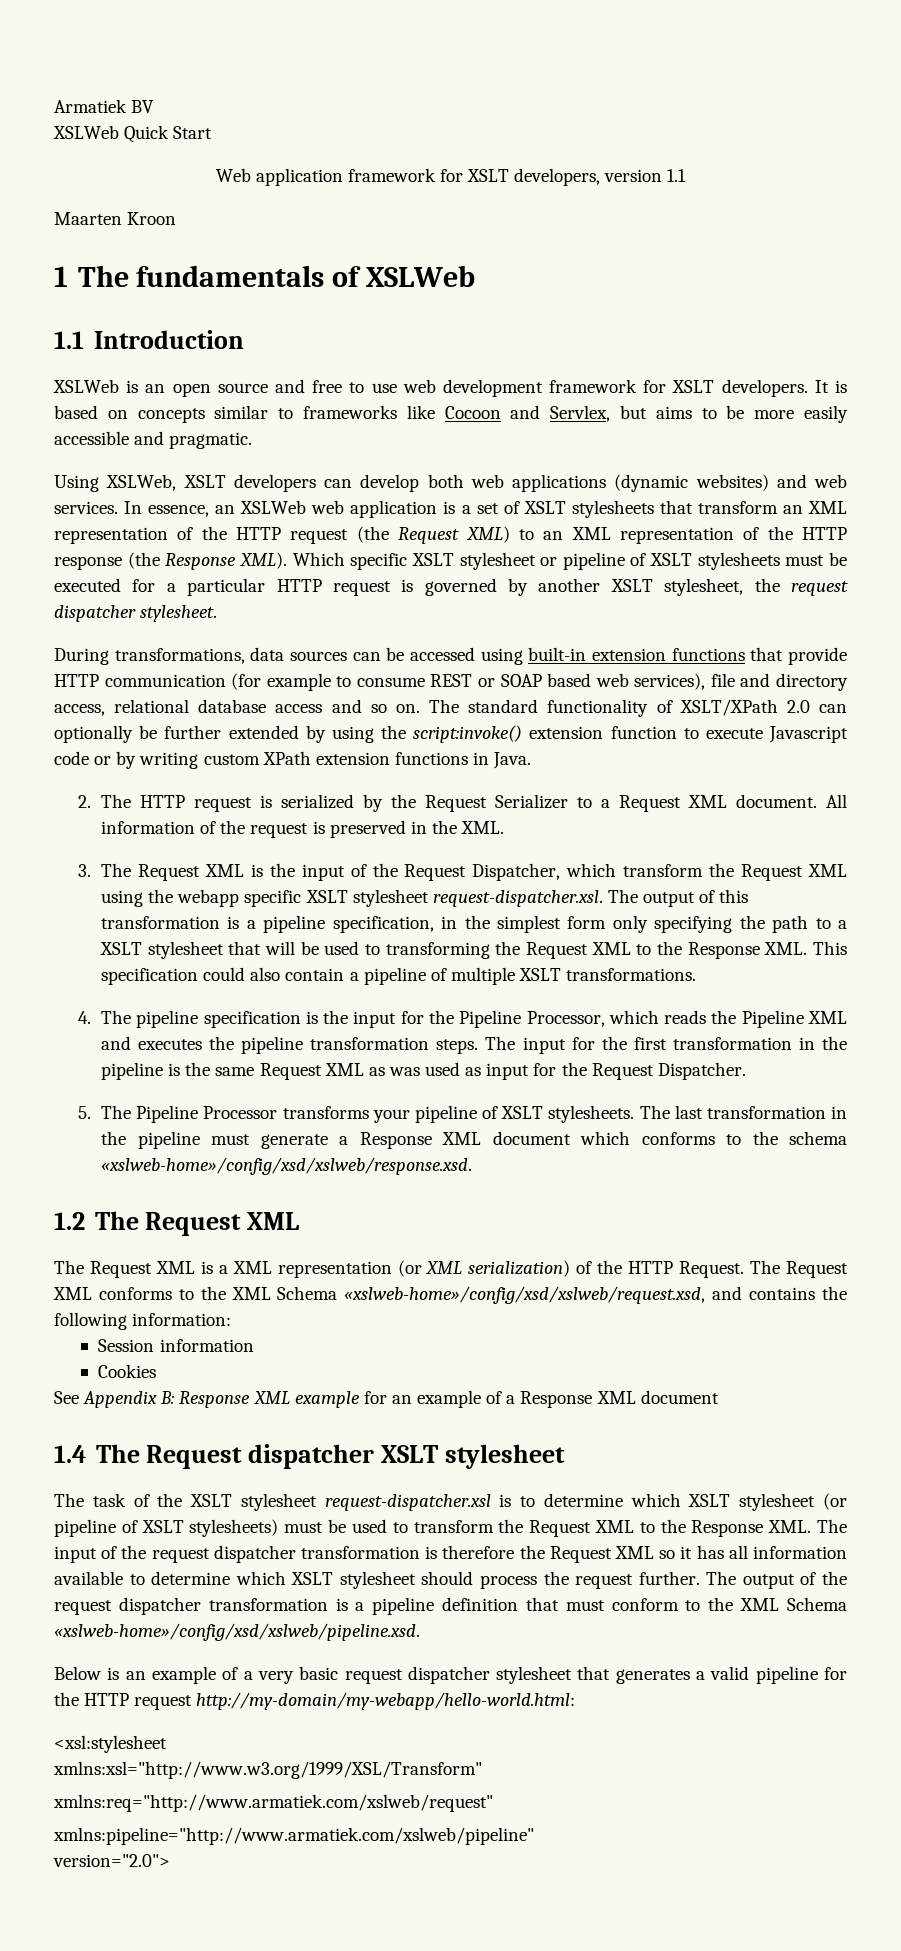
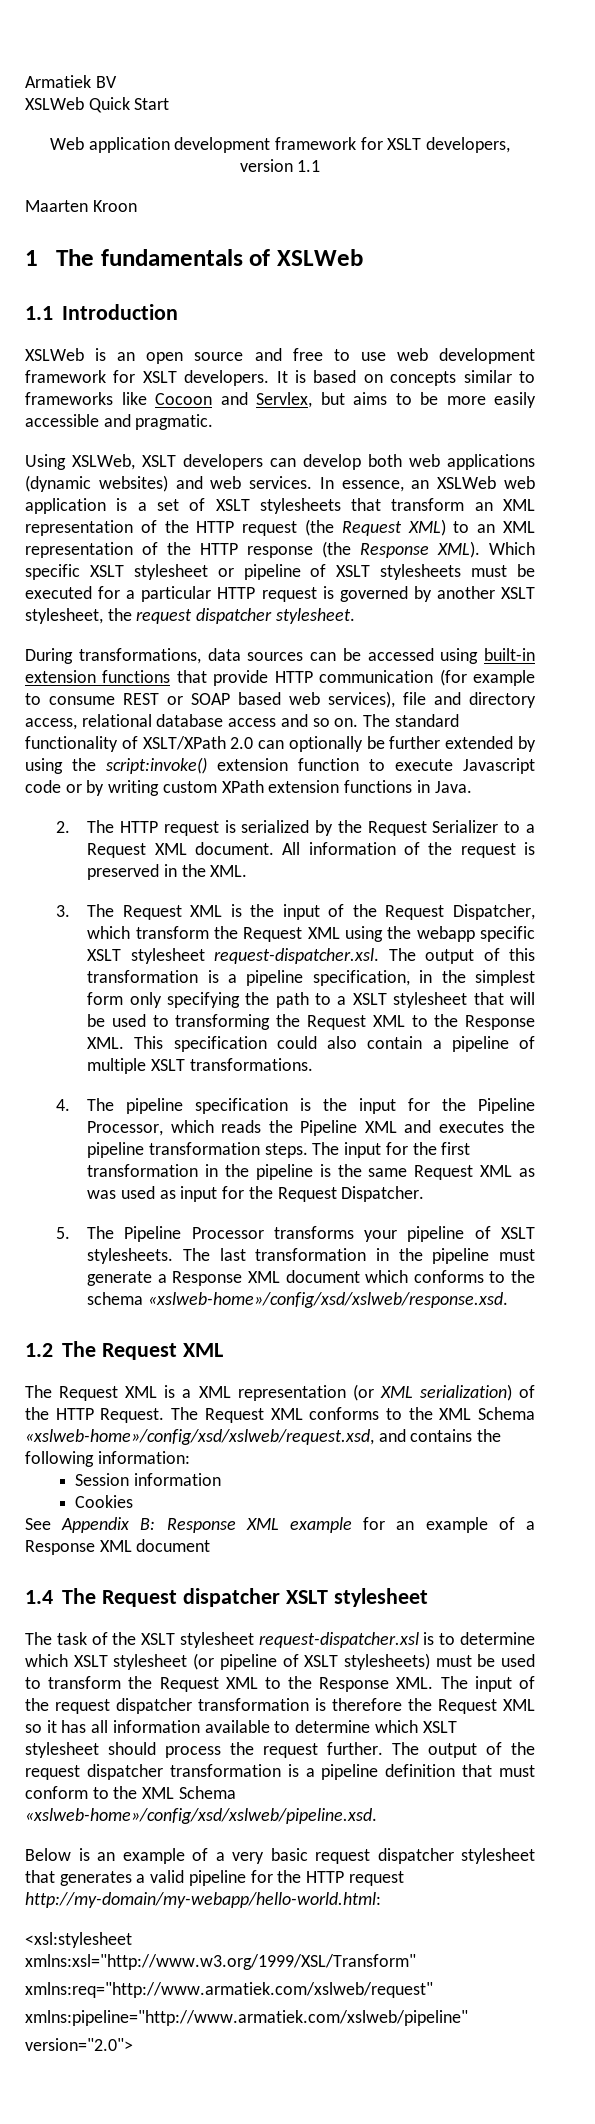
- Web application framework for XSLT developers, version 1.1
+ Web application development framework for XSLT developers, version 1.1

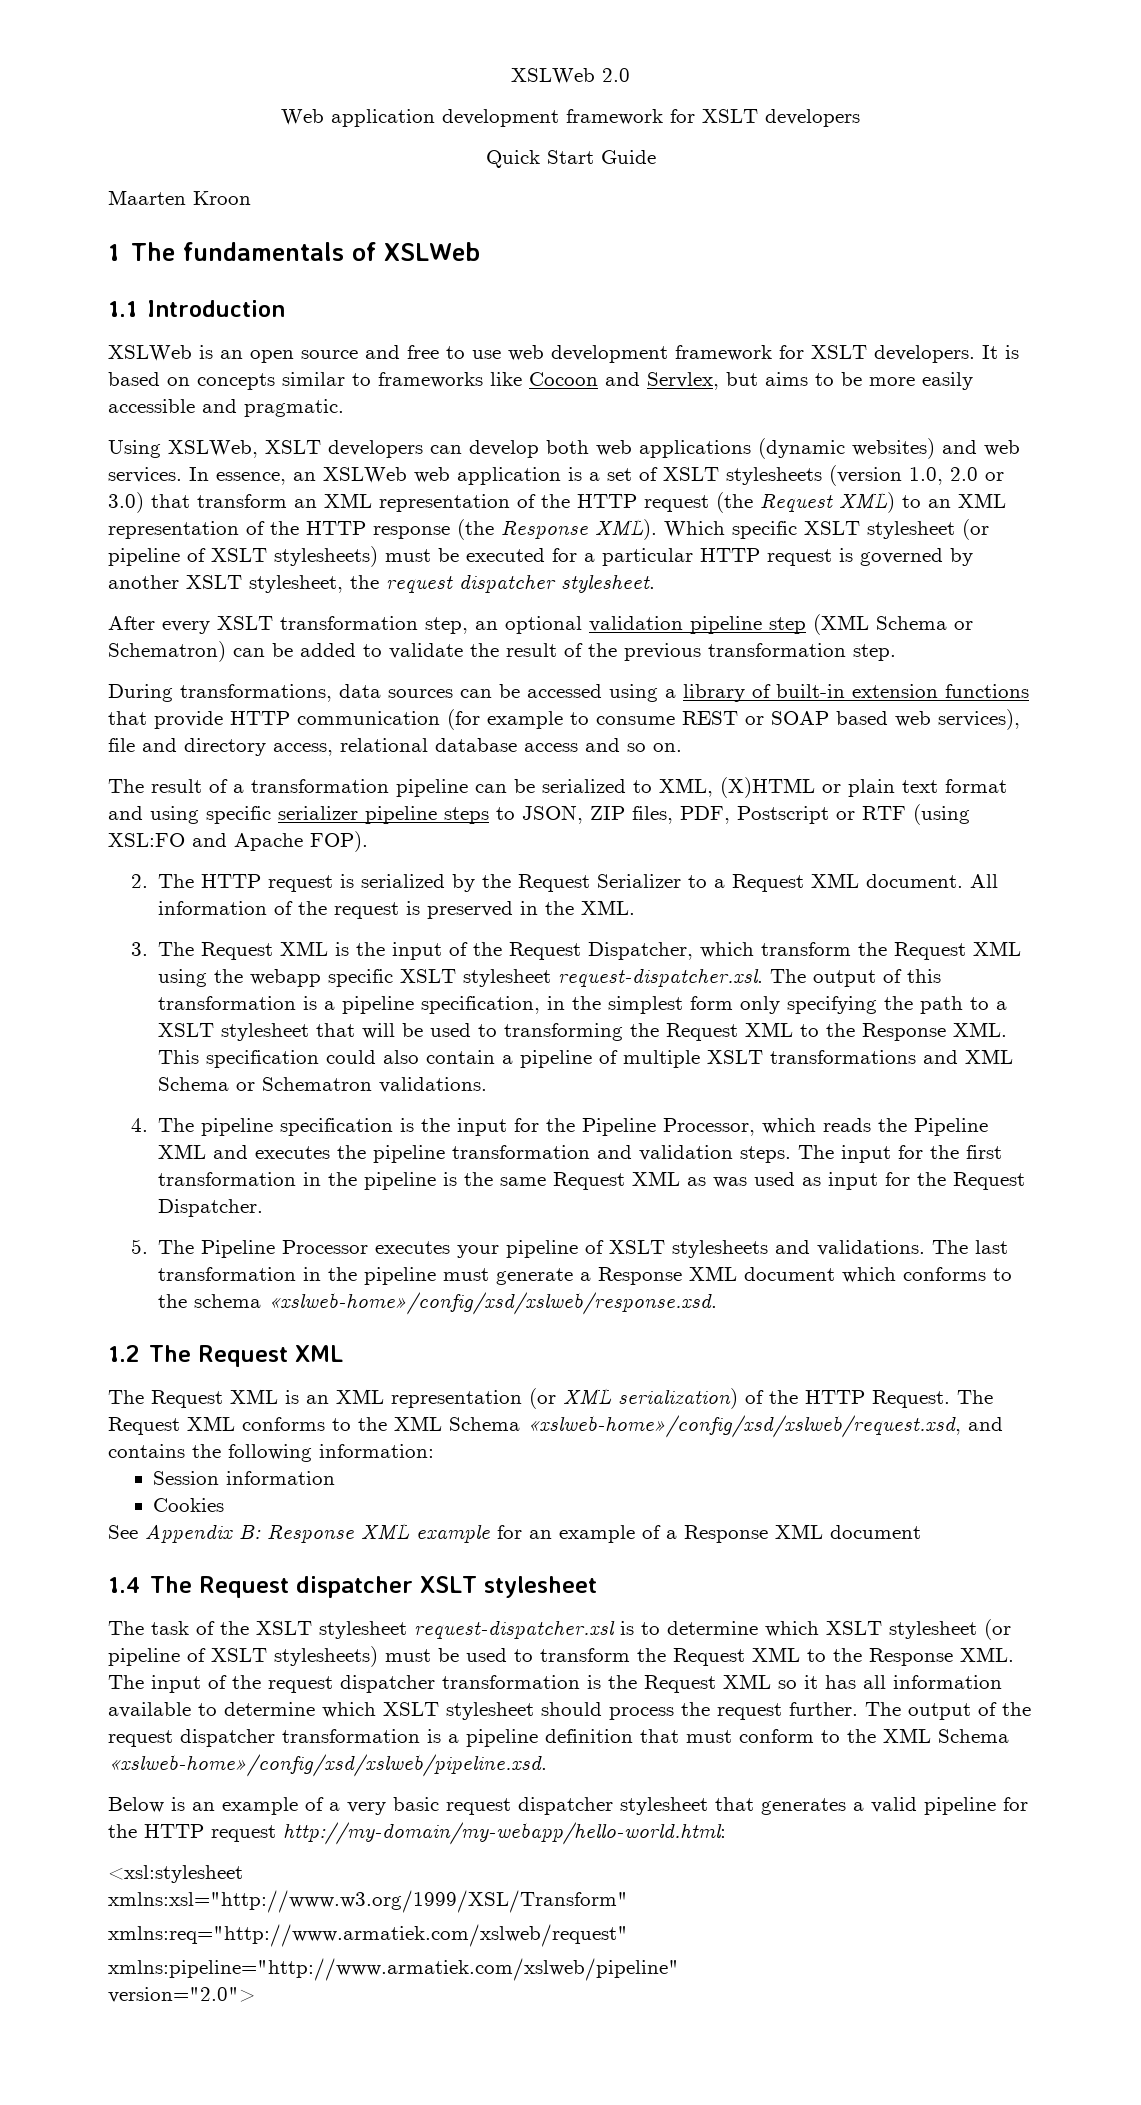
- Armatiek BV
- XSLWeb Quick Start
+ XSLWeb 2.0
- Web application development framework for XSLT developers, version 1.1
+ Web application development framework for XSLT developers
+ Quick Start Guide
- In essence, an XSLWeb web application is a set of XSLT stylesheets that transform an XML representation of the HTTP request (the Request XML) to an XML representation of the HTTP response (the Response XML).
+ In essence, an XSLWeb web application is a set of XSLT stylesheets (version 1.0, 2.0 or 3.0) that transform an XML representation of the HTTP request (the Request XML) to an XML representation of the HTTP response (the Response XML).
- Which specific XSLT stylesheet or pipeline of XSLT stylesheets must be executed for a particular HTTP request is governed by another XSLT stylesheet, the request dispatcher stylesheet.
+ Which specific XSLT stylesheet (or pipeline of XSLT stylesheets) must be executed for a particular HTTP request is governed by another XSLT stylesheet, the request dispatcher stylesheet.
+ After every XSLT transformation step, an optional validation pipeline step (XML Schema or Schematron) can be added to validate the result of the previous transformation step.
- During transformations, data sources can be accessed using built-in extension functions that provide HTTP communication (for example to consume REST or SOAP based web services), file and directory access, relational database access and so on. The standard functionality of XSLT/XPath 2.0 can optionally be further extended by using the script:invoke() extension function to execute Javascript code or by writing custom XPath extension functions in Java.
+ During transformations, data sources can be accessed using a library of built-in extension functions that provide HTTP communication (for example to consume REST or SOAP based web services), file and directory access, relational database access and so on.
+ The result of a transformation pipeline can be serialized to XML, (X)HTML or plain text format and using specific serializer pipeline steps to JSON, ZIP files, PDF, Postscript or RTF (using XSL:FO and Apache FOP).
- 3. The Request XML is the input of the Request Dispatcher, which transform the Request XML using the webapp specific XSLT stylesheet request-dispatcher.xsl. The output of this transformation is a pipeline specification, in the simplest form only specifying the path to a XSLT stylesheet that will be used to transforming the Request XML to the Response XML. This specification could also contain a pipeline of multiple XSLT transformations.
+ 3. The Request XML is the input of the Request Dispatcher, which transform the Request XML using the webapp specific XSLT stylesheet request-dispatcher.xsl. The output of this transformation is a pipeline specification, in the simplest form only specifying the path to a XSLT stylesheet that will be used to transforming the Request XML to the Response XML. This specification could also contain a pipeline of multiple XSLT transformations and XML Schema or Schematron validations.
- 4. The pipeline specification is the input for the Pipeline Processor, which reads the Pipeline XML and executes the pipeline transformation steps.
+ 4. The pipeline specification is the input for the Pipeline Processor, which reads the Pipeline XML and executes the pipeline transformation and validation steps.
- 5. The Pipeline Processor transforms your pipeline of XSLT stylesheets.
+ 5. The Pipeline Processor executes your pipeline of XSLT stylesheets and validations.
- The Request XML is a XML representation (or XML serialization) of the HTTP Request.
+ The Request XML is an XML representation (or XML serialization) of the HTTP Request.
- The task of the XSLT stylesheet request-dispatcher.xsl is to determine which XSLT stylesheet (or pipeline of XSLT stylesheets) must be used to transform the Request XML to the Response XML. The input of the request dispatcher transformation is therefore the Request XML so it has all information available to determine which XSLT stylesheet should process the request further.
+ The task of the XSLT stylesheet request-dispatcher.xsl is to determine which XSLT stylesheet (or pipeline of XSLT stylesheets) must be used to transform the Request XML to the Response XML. The input of the request dispatcher transformation is the Request XML so it has all information available to determine which XSLT stylesheet should process the request further.

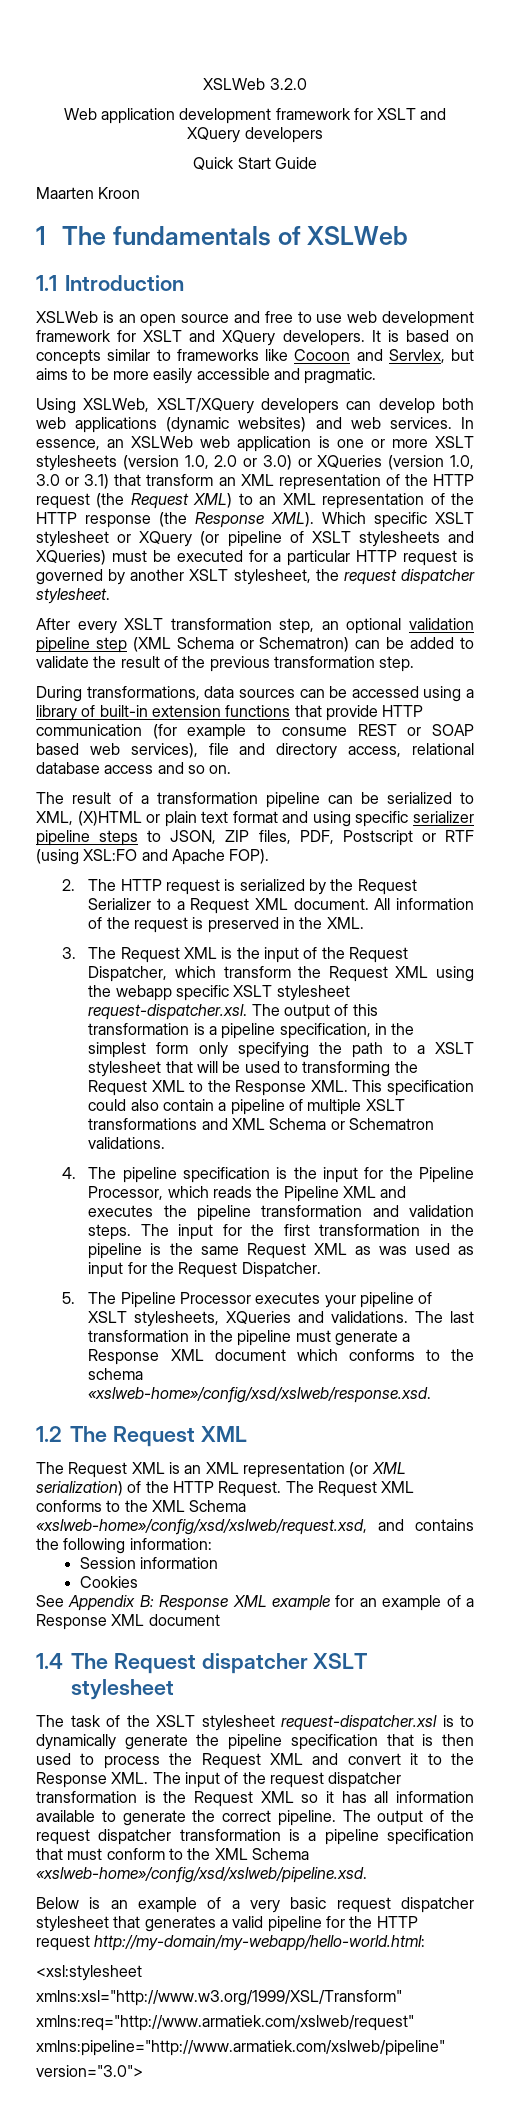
- XSLWeb 2.0
+ XSLWeb 3.2.0
- Web application development framework for XSLT developers
+ Web application development framework for XSLT and XQuery developers
- XSLWeb is an open source and free to use web development framework for XSLT developers.
+ XSLWeb is an open source and free to use web development framework for XSLT and XQuery developers.
- Using XSLWeb, XSLT developers can develop both web applications (dynamic websites) and web services.
+ Using XSLWeb, XSLT/XQuery developers can develop both web applications (dynamic websites) and web services.
- In essence, an XSLWeb web application is a set of XSLT stylesheets (version 1.0, 2.0 or 3.0) that transform an XML representation of the HTTP request (the Request XML) to an XML representation of the HTTP response (the Response XML).
+ In essence, an XSLWeb web application is one or more XSLT stylesheets (version 1.0, 2.0 or 3.0) or XQueries (version 1.0, 3.0 or 3.1) that transform an XML representation of the HTTP request (the Request XML) to an XML representation of the HTTP response (the Response XML).
- Which specific XSLT stylesheet (or pipeline of XSLT stylesheets) must be executed for a particular HTTP request is governed by another XSLT stylesheet, the request dispatcher stylesheet.
+ Which specific XSLT stylesheet or XQuery (or pipeline of XSLT stylesheets and XQueries) must be executed for a particular HTTP request is governed by another XSLT stylesheet, the request dispatcher stylesheet.
- 5. The Pipeline Processor executes your pipeline of XSLT stylesheets and validations.
+ 5. The Pipeline Processor executes your pipeline of XSLT stylesheets, XQueries and validations.
- The task of the XSLT stylesheet request-dispatcher.xsl is to determine which XSLT stylesheet (or pipeline of XSLT stylesheets) must be used to transform the Request XML to the Response XML. The input of the request dispatcher transformation is the Request XML so it has all information available to determine which XSLT stylesheet should process the request further.
+ The task of the XSLT stylesheet request-dispatcher.xsl is to dynamically generate the pipeline specification that is then used to process the Request XML and convert it to the Response XML. The input of the request dispatcher transformation is the Request XML so it has all information available to generate the correct pipeline.
- The output of the request dispatcher transformation is a pipeline definition that must conform to the XML Schema «xslweb-home»/config/xsd/xslweb/pipeline.xsd.
+ The output of the request dispatcher transformation is a pipeline specification that must conform to the XML Schema «xslweb-home»/config/xsd/xslweb/pipeline.xsd.
- version="2.0">
+ version="3.0">

